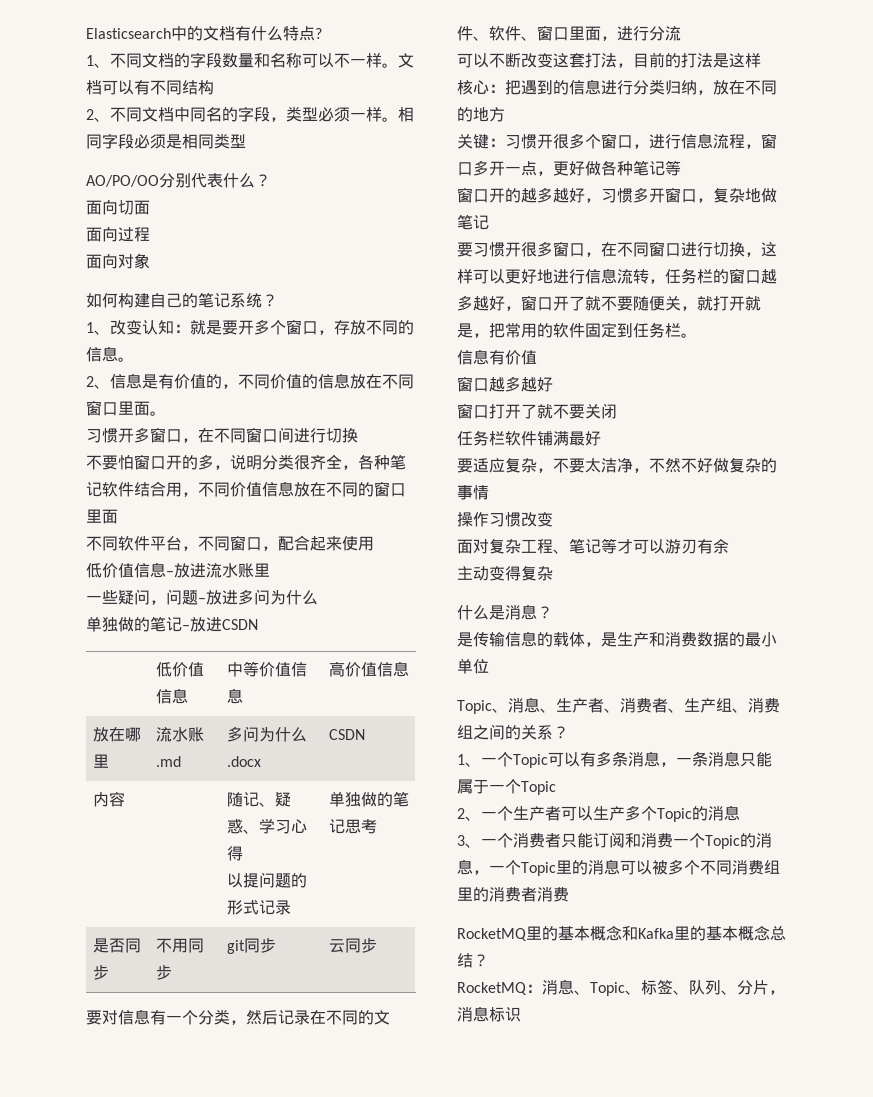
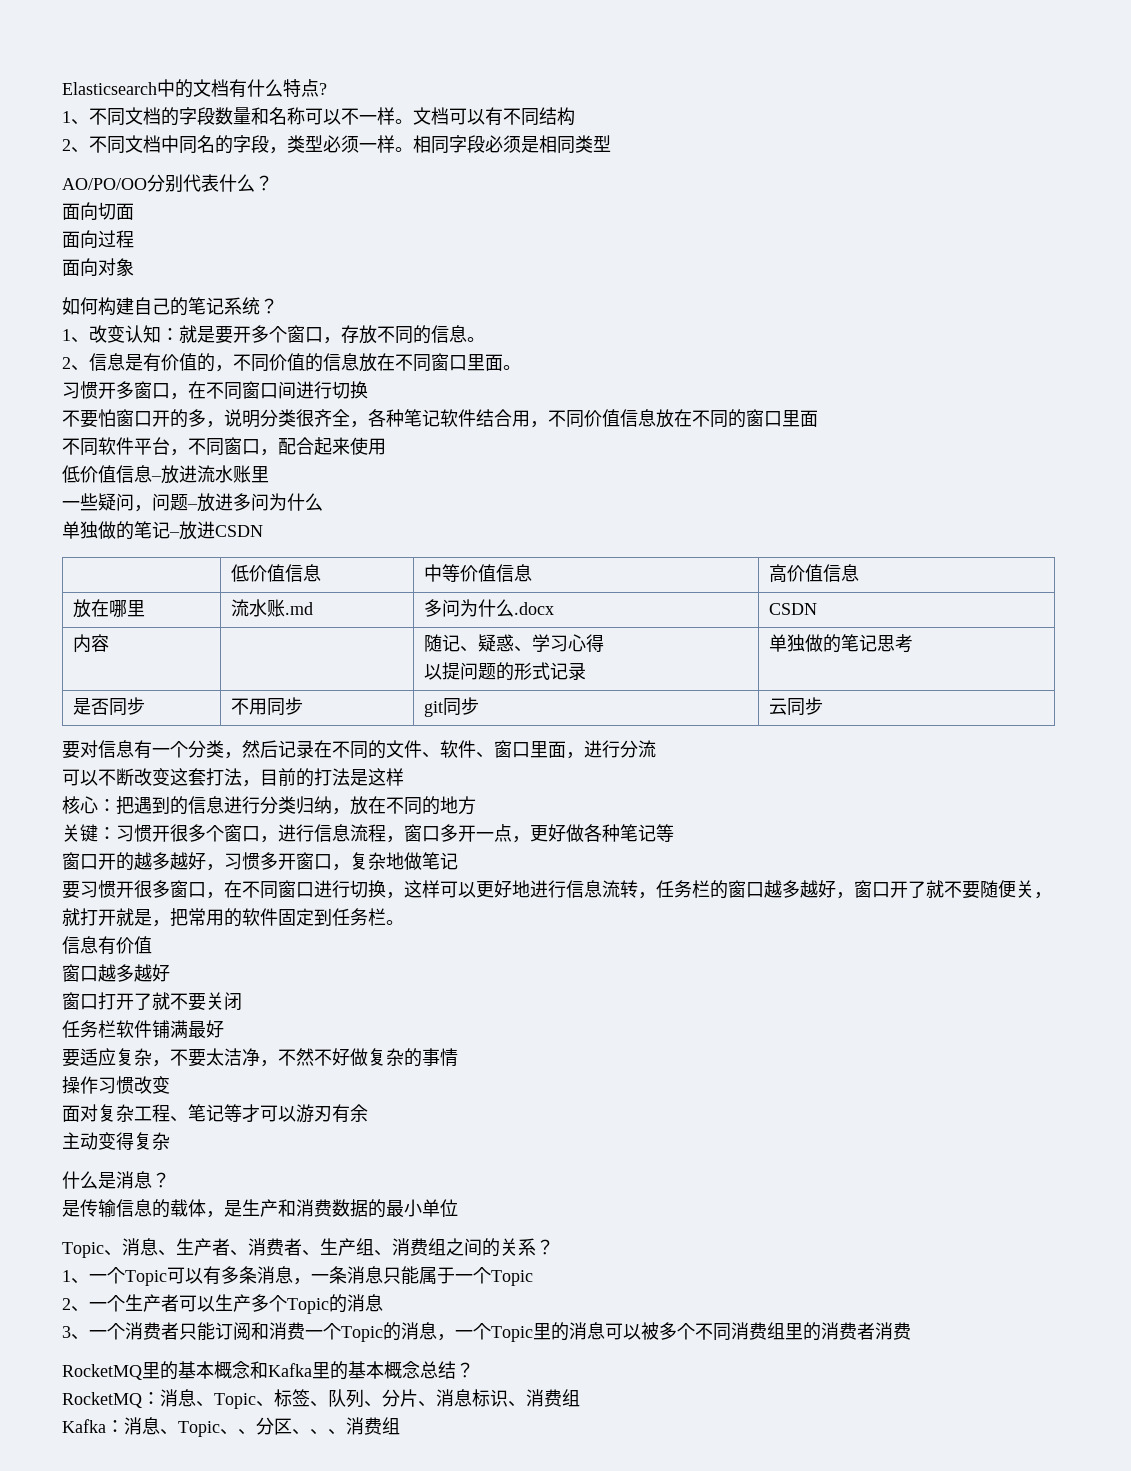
- RocketMQ：消息、Topic、标签、队列、分片，消息标识
+ RocketMQ：消息、Topic、标签、队列、分片、消息标识、消费组
+ Kafka：消息、Topic、、分区、、、消费组

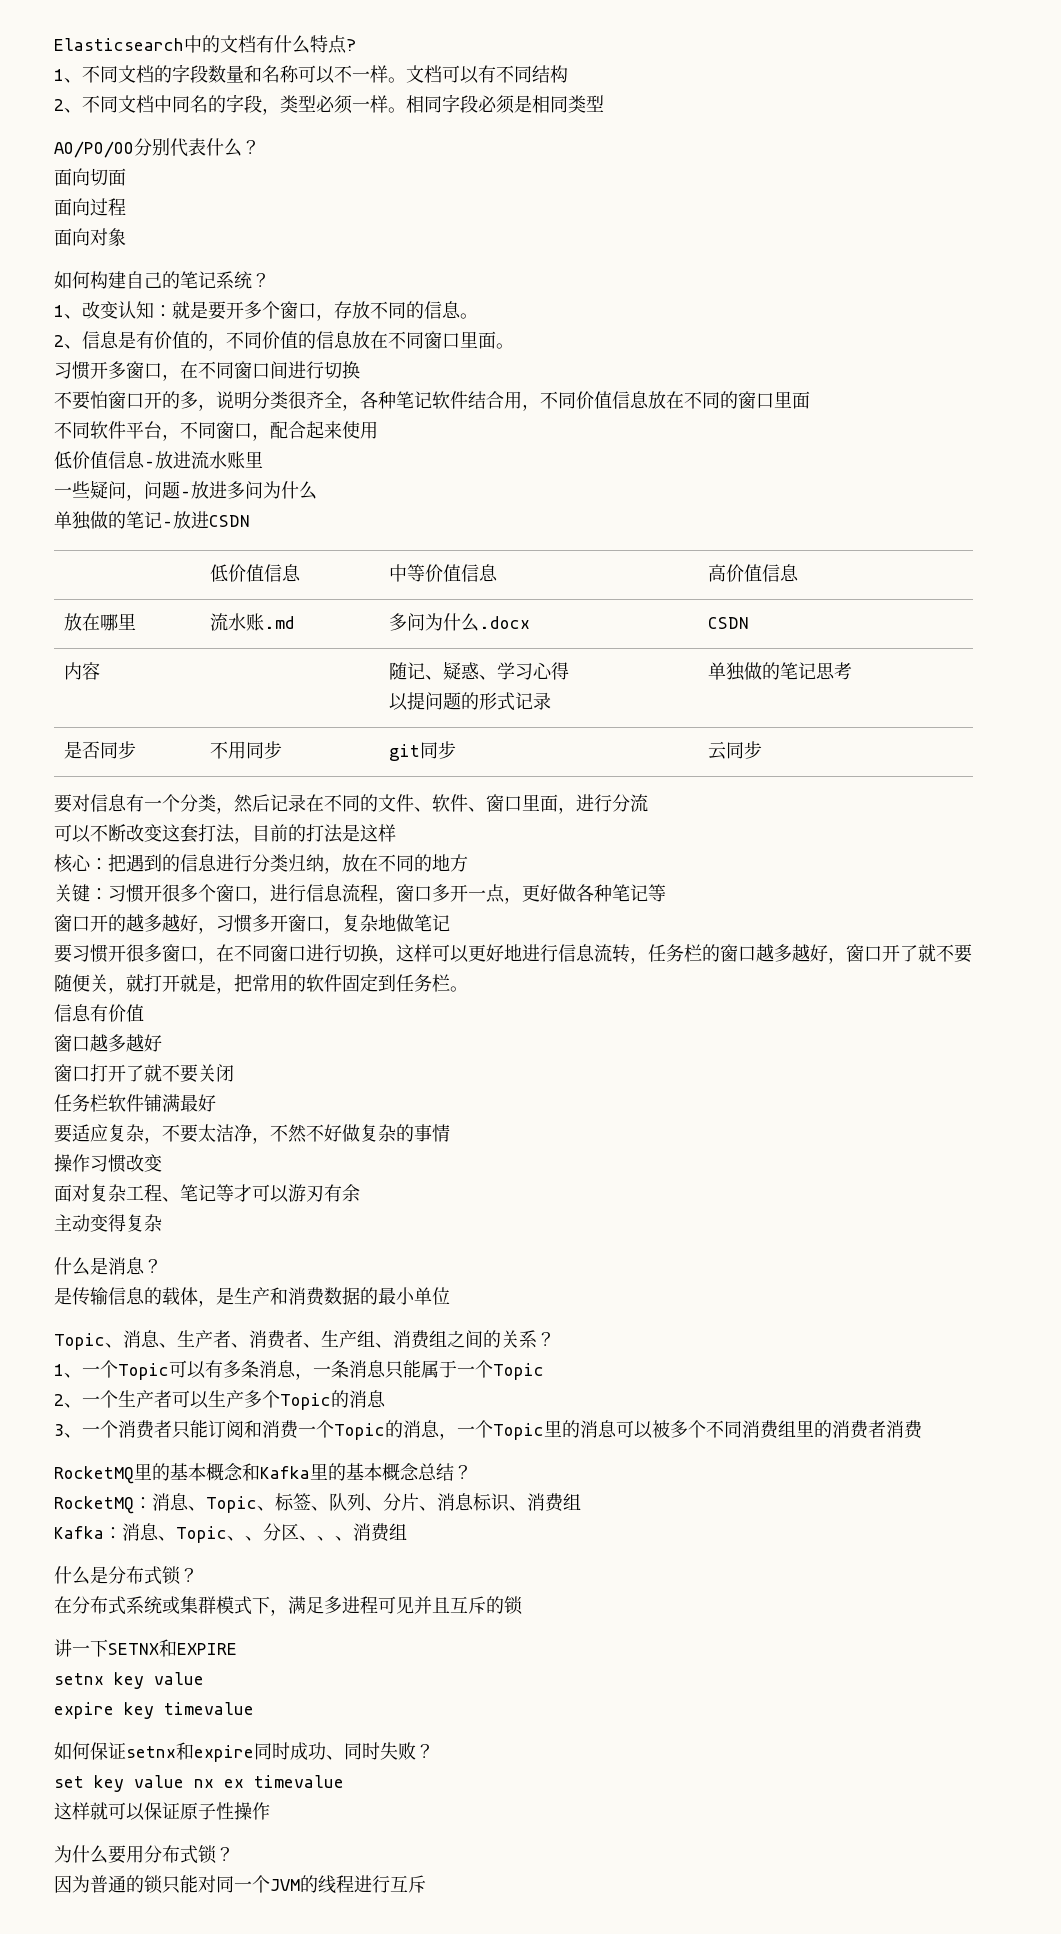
+ 什么是分布式锁？
+ 在分布式系统或集群模式下，满足多进程可见并且互斥的锁
+ 讲一下SETNX和EXPIRE
+ setnx key value
+ expire key timevalue
+ 如何保证setnx和expire同时成功、同时失败？
+ set key value nx ex timevalue
+ 这样就可以保证原子性操作
+ 为什么要用分布式锁？
+ 因为普通的锁只能对同一个JVM的线程进行互斥

